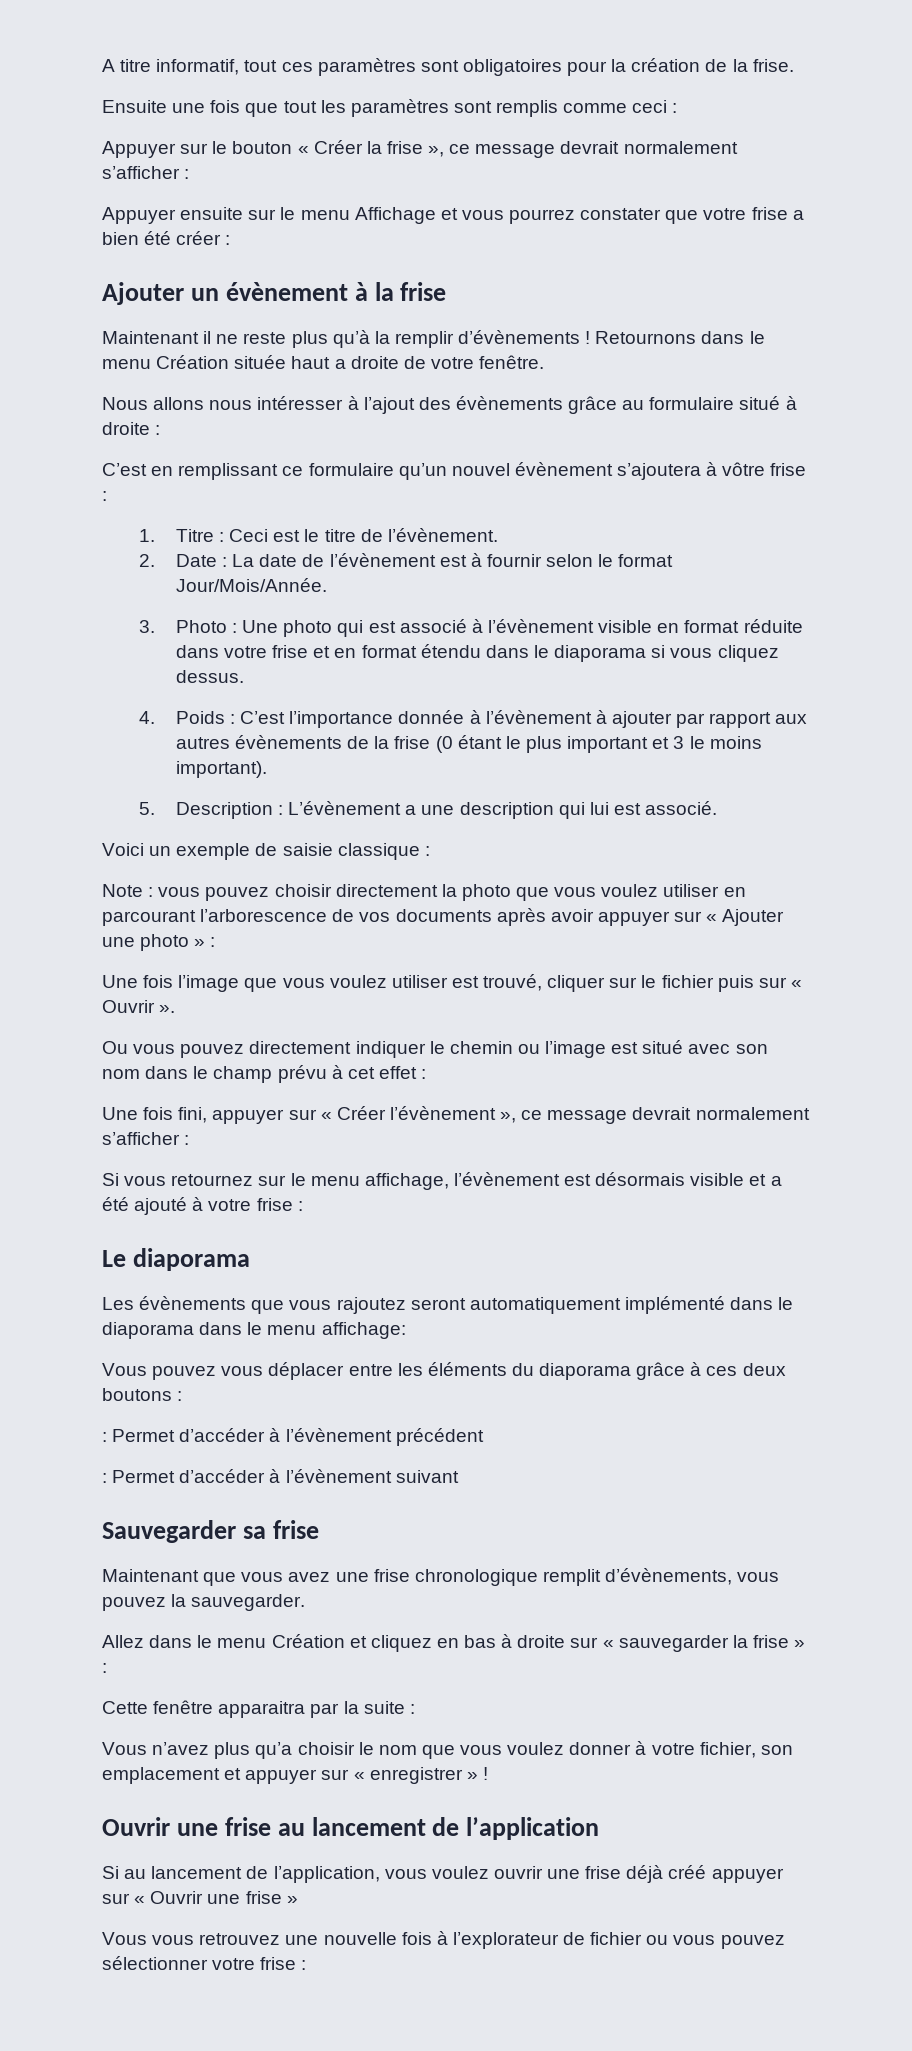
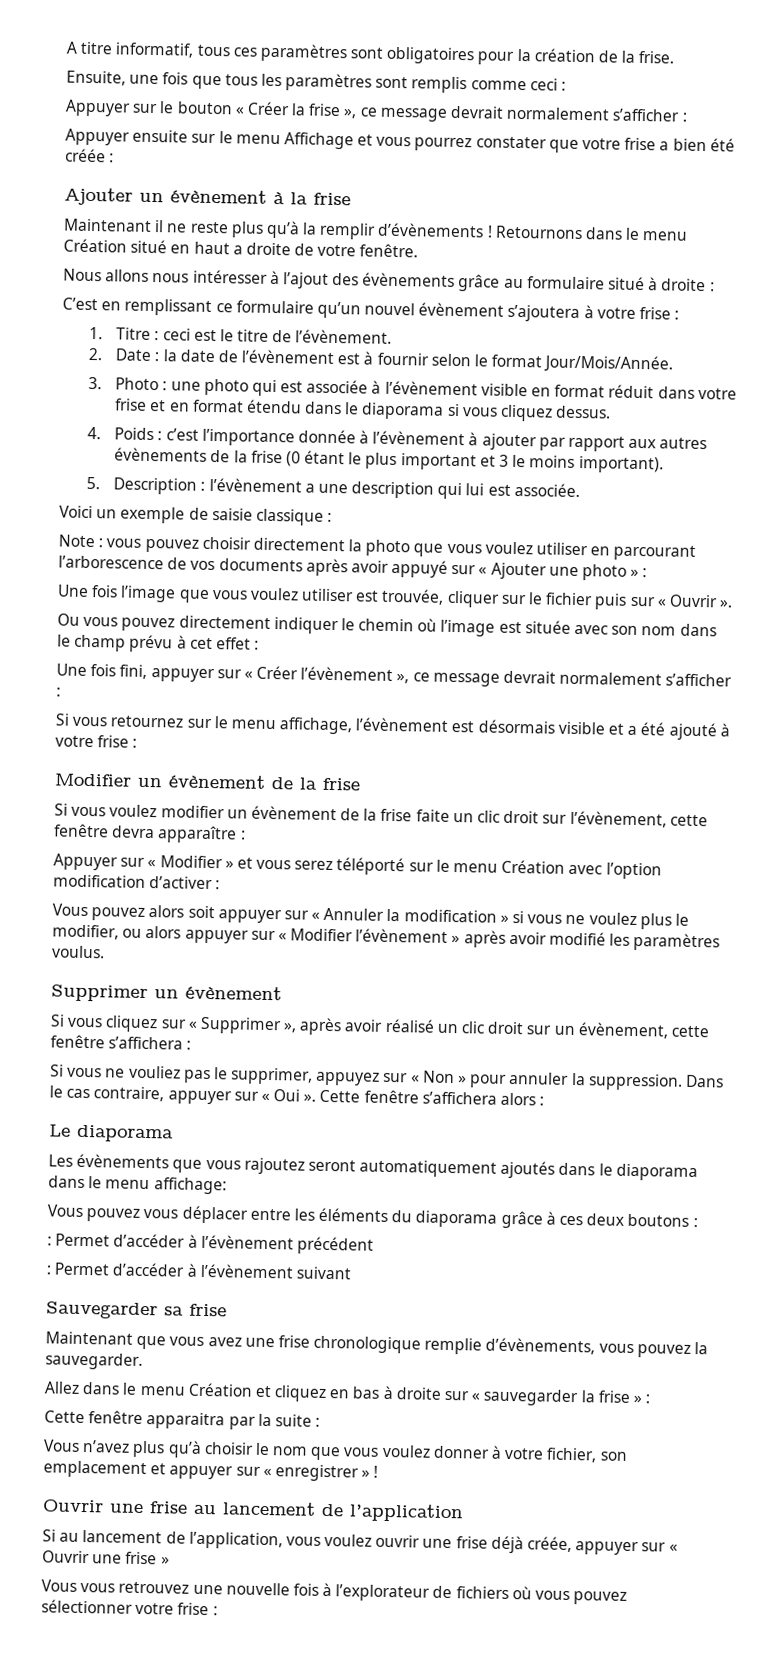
- A titre informatif, tout ces paramètres sont obligatoires pour la création de la frise.
+ A titre informatif, tous ces paramètres sont obligatoires pour la création de la frise.
- Ensuite une fois que tout les paramètres sont remplis comme ceci :
+ Ensuite, une fois que tous les paramètres sont remplis comme ceci :
- Appuyer ensuite sur le menu Affichage et vous pourrez constater que votre frise a bien été créer :
+ Appuyer ensuite sur le menu Affichage et vous pourrez constater que votre frise a bien été créée :
- Retournons dans le menu Création située haut a droite de votre fenêtre.
+ Retournons dans le menu Création situé en haut a droite de votre fenêtre.
- C’est en remplissant ce formulaire qu’un nouvel évènement s’ajoutera à vôtre frise :
+ C’est en remplissant ce formulaire qu’un nouvel évènement s’ajoutera à votre frise :
- 1. Titre : Ceci est le titre de l’évènement.
+ 1. Titre : ceci est le titre de l’évènement.
- 2. Date : La date de l’évènement est à fournir selon le format Jour/Mois/Année.
+ 2. Date : la date de l’évènement est à fournir selon le format Jour/Mois/Année.
- 3. Photo : Une photo qui est associé à l’évènement visible en format réduite dans votre frise et en format étendu dans le diaporama si vous cliquez dessus.
+ 3. Photo : une photo qui est associée à l’évènement visible en format réduit dans votre frise et en format étendu dans le diaporama si vous cliquez dessus.
- 4. Poids : C’est l’importance donnée à l’évènement à ajouter par rapport aux autres évènements de la frise (0 étant le plus important et 3 le moins important).
+ 4. Poids : c’est l’importance donnée à l’évènement à ajouter par rapport aux autres évènements de la frise (0 étant le plus important et 3 le moins important).
- 5. Description : L’évènement a une description qui lui est associé.
+ 5. Description : l’évènement a une description qui lui est associée.
- Note : vous pouvez choisir directement la photo que vous voulez utiliser en parcourant l’arborescence de vos documents après avoir appuyer sur « Ajouter une photo » :
+ Note : vous pouvez choisir directement la photo que vous voulez utiliser en parcourant l’arborescence de vos documents après avoir appuyé sur « Ajouter une photo » :
- Une fois l’image que vous voulez utiliser est trouvé, cliquer sur le fichier puis sur « Ouvrir ».
+ Une fois l’image que vous voulez utiliser est trouvée, cliquer sur le fichier puis sur « Ouvrir ».
- Ou vous pouvez directement indiquer le chemin ou l’image est situé avec son nom dans le champ prévu à cet effet :
+ Ou vous pouvez directement indiquer le chemin où l’image est située avec son nom dans le champ prévu à cet effet :
+ Modifier un évènement de la frise
+ Si vous voulez modifier un évènement de la frise faite un clic droit sur l’évènement, cette fenêtre devra apparaître :
+ Appuyer sur « Modifier » et vous serez téléporté sur le menu Création avec l’option modification d’activer :
+ Vous pouvez alors soit appuyer sur « Annuler la modification » si vous ne voulez plus le modifier, ou alors appuyer sur « Modifier l’évènement » après avoir modifié les paramètres voulus.
+ Supprimer un évènement
+ Si vous cliquez sur « Supprimer », après avoir réalisé un clic droit sur un évènement, cette fenêtre s’affichera :
+ Si vous ne vouliez pas le supprimer, appuyez sur « Non » pour annuler la suppression. Dans le cas contraire, appuyer sur « Oui ». Cette fenêtre s’affichera alors :
- Les évènements que vous rajoutez seront automatiquement implémenté dans le diaporama dans le menu affichage:
+ Les évènements que vous rajoutez seront automatiquement ajoutés dans le diaporama dans le menu affichage:
- Maintenant que vous avez une frise chronologique remplit d’évènements, vous pouvez la sauvegarder.
+ Maintenant que vous avez une frise chronologique remplie d’évènements, vous pouvez la sauvegarder.
- Vous n’avez plus qu’a choisir le nom que vous voulez donner à votre fichier, son emplacement et appuyer sur « enregistrer » !
+ Vous n’avez plus qu’à choisir le nom que vous voulez donner à votre fichier, son emplacement et appuyer sur « enregistrer » !
- Si au lancement de l’application, vous voulez ouvrir une frise déjà créé appuyer sur « Ouvrir une frise »
+ Si au lancement de l’application, vous voulez ouvrir une frise déjà créée, appuyer sur « Ouvrir une frise »
- Vous vous retrouvez une nouvelle fois à l’explorateur de fichier ou vous pouvez sélectionner votre frise :
+ Vous vous retrouvez une nouvelle fois à l’explorateur de fichiers où vous pouvez sélectionner votre frise :

